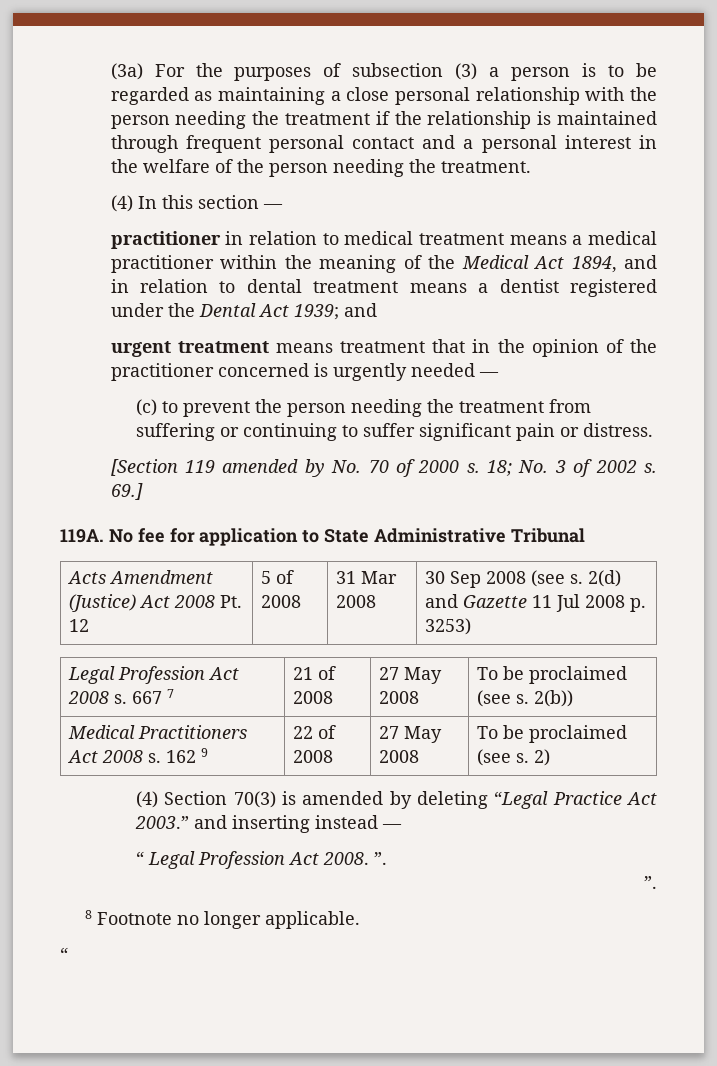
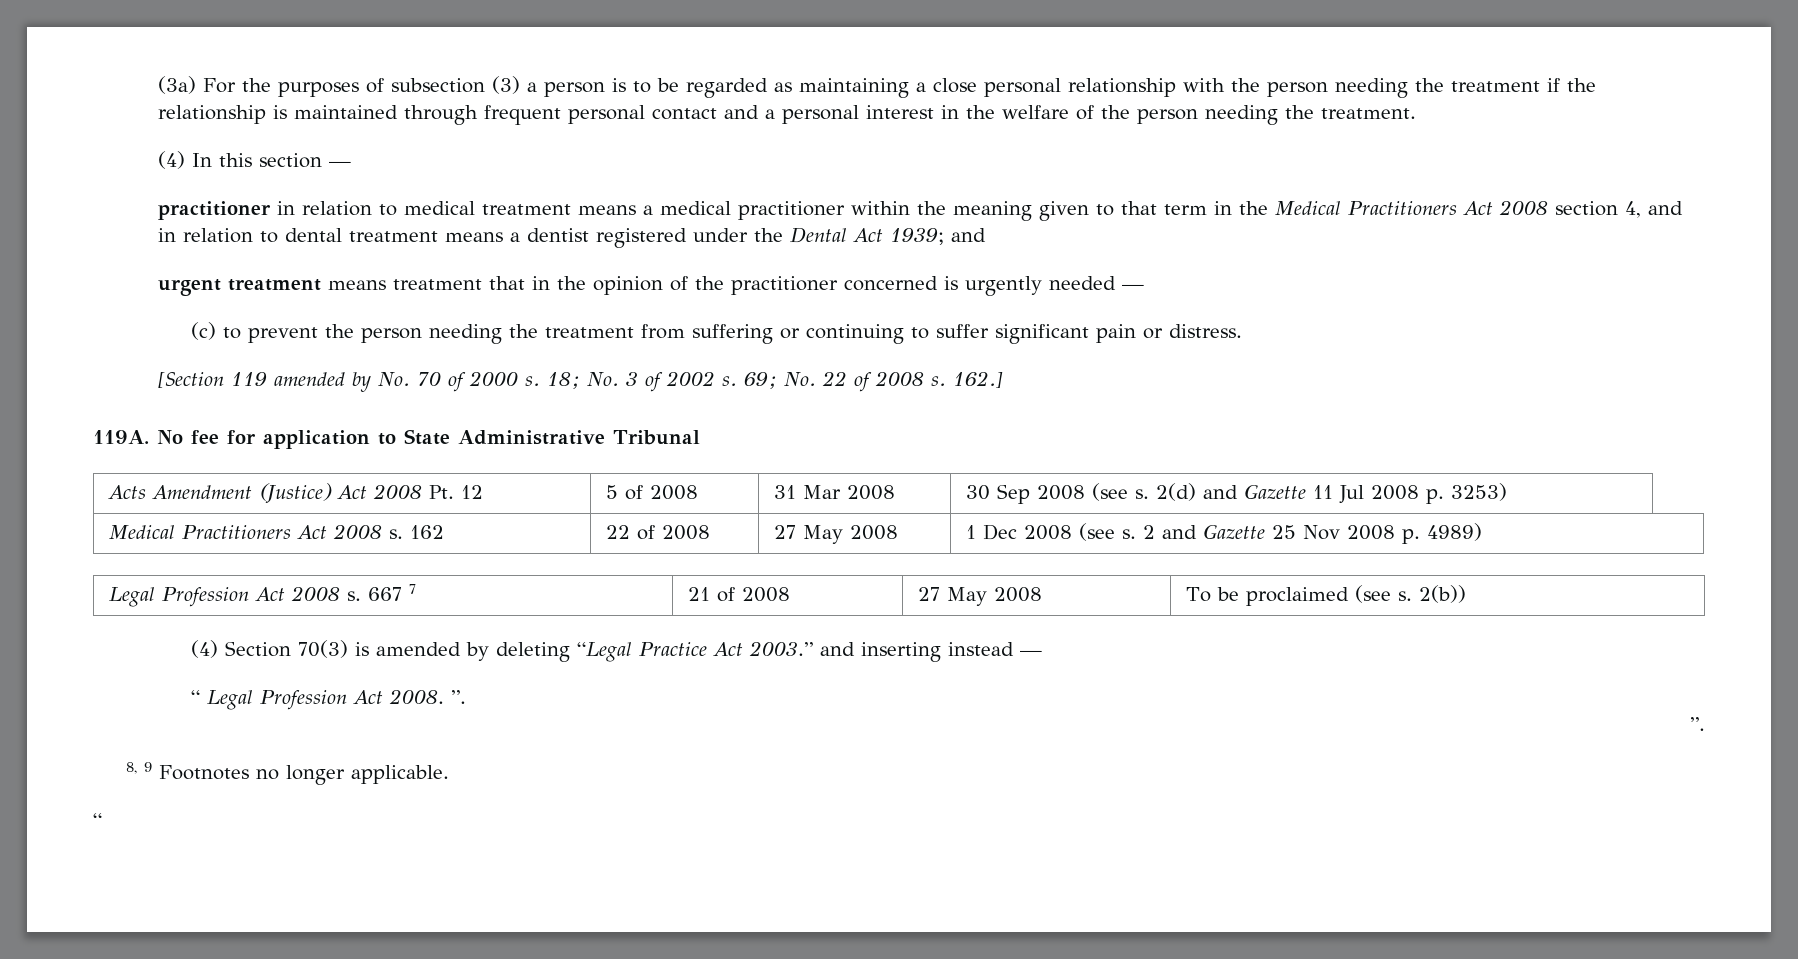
- practitioner in relation to medical treatment means a medical practitioner within the meaning of the Medical Act 1894, and in relation to dental treatment means a dentist registered under the Dental Act 1939; and
+ practitioner in relation to medical treatment means a medical practitioner within the meaning given to that term in the Medical Practitioners Act 2008 section 4, and in relation to dental treatment means a dentist registered under the Dental Act 1939; and
- 69.]
+ 69; No. 22 of 2008 s. 162.]
+ Medical Practitioners Act 2008 s. 162 | 22 of 2008 | 27 May 2008 | 1 Dec 2008 (see s. 2 and Gazette 25 Nov 2008 p. 4989)
- Medical Practitioners Act 2008 s. 162 9 | 22 of 2008 | 27 May 2008 | To be proclaimed (see s. 2)
- 8 Footnote no longer applicable.
+ 8, 9 Footnotes no longer applicable.

